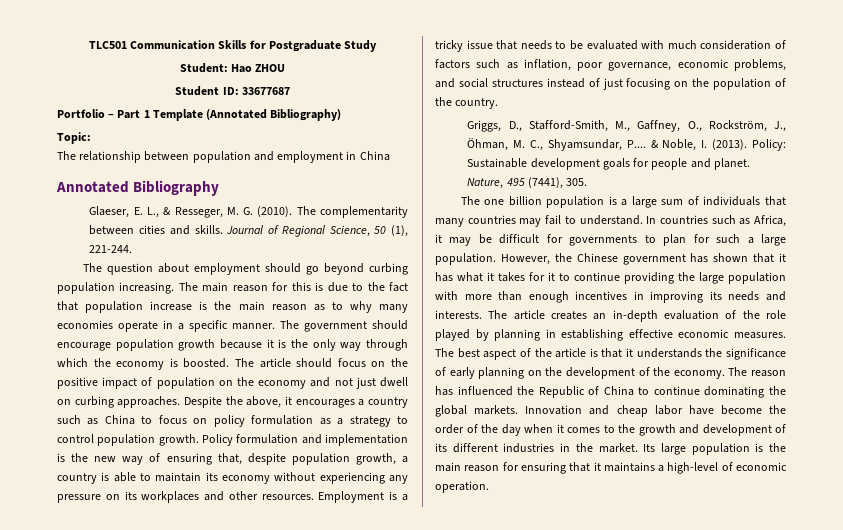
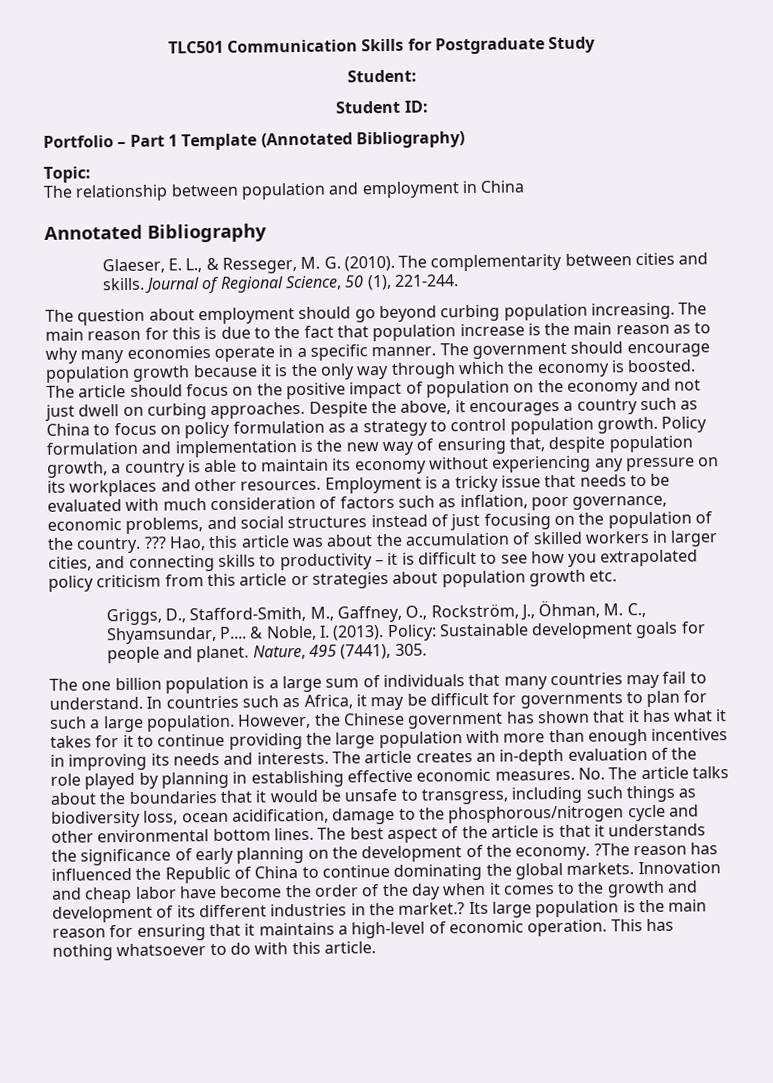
- Student: Hao ZHOU
+ Student:
- Student ID: 33677687
+ Student ID:
+ ??? Hao, this article was about the accumulation of skilled workers in larger cities, and connecting skills to productivity – it is difficult to see how you extrapolated policy criticism from this article or strategies about population growth etc.
+ No. The article talks about the boundaries that it would be unsafe to transgress, including such things as biodiversity loss, ocean acidification, damage to the phosphorous/nitrogen cycle and other environmental bottom lines.
- The reason has influenced the Republic of China to continue dominating the global markets.
+ ?The reason has influenced the Republic of China to continue dominating the global markets.
- Innovation and cheap labor have become the order of the day when it comes to the growth and development of its different industries in the market.
+ Innovation and cheap labor have become the order of the day when it comes to the growth and development of its different industries in the market.?
+ This has nothing whatsoever to do with this article.

